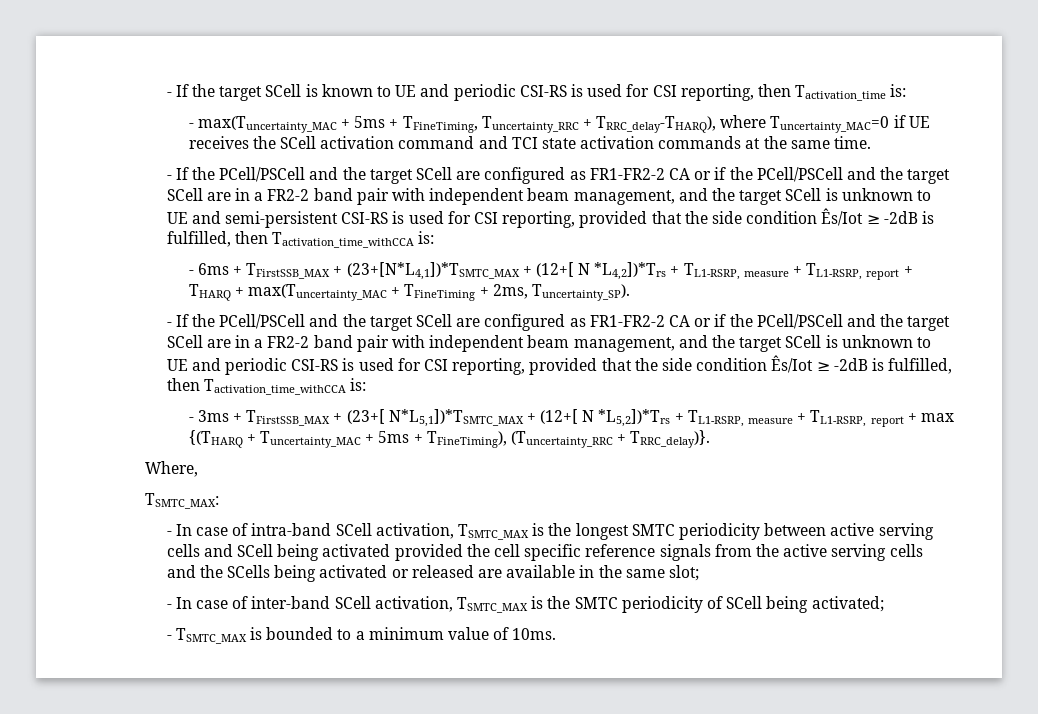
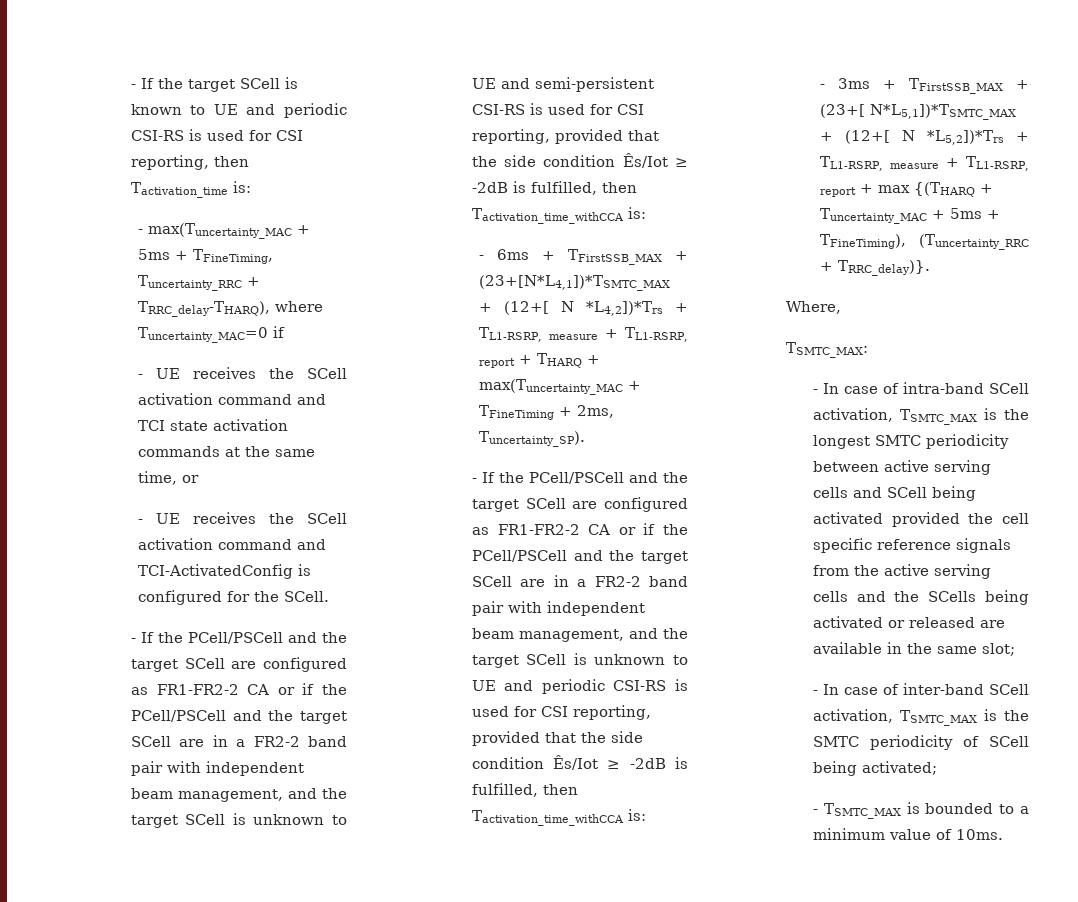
- - max(Tuncertainty_MAC + 5ms + TFineTiming, Tuncertainty_RRC + TRRC_delay-THARQ), where Tuncertainty_MAC=0 if UE receives the SCell activation command and TCI state activation commands at the same time.
+ - max(Tuncertainty_MAC + 5ms + TFineTiming, Tuncertainty_RRC + TRRC_delay-THARQ), where Tuncertainty_MAC=0 if
+ - UE receives the SCell activation command and TCI state activation commands at the same time, or
+ - UE receives the SCell activation command and TCI-ActivatedConfig is configured for the SCell.

